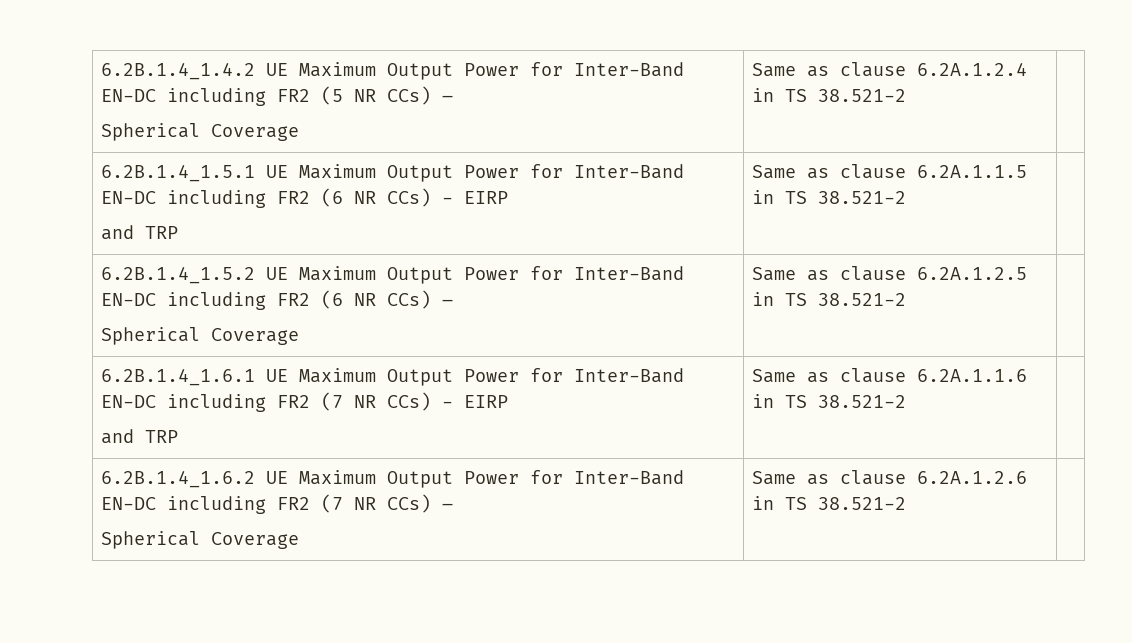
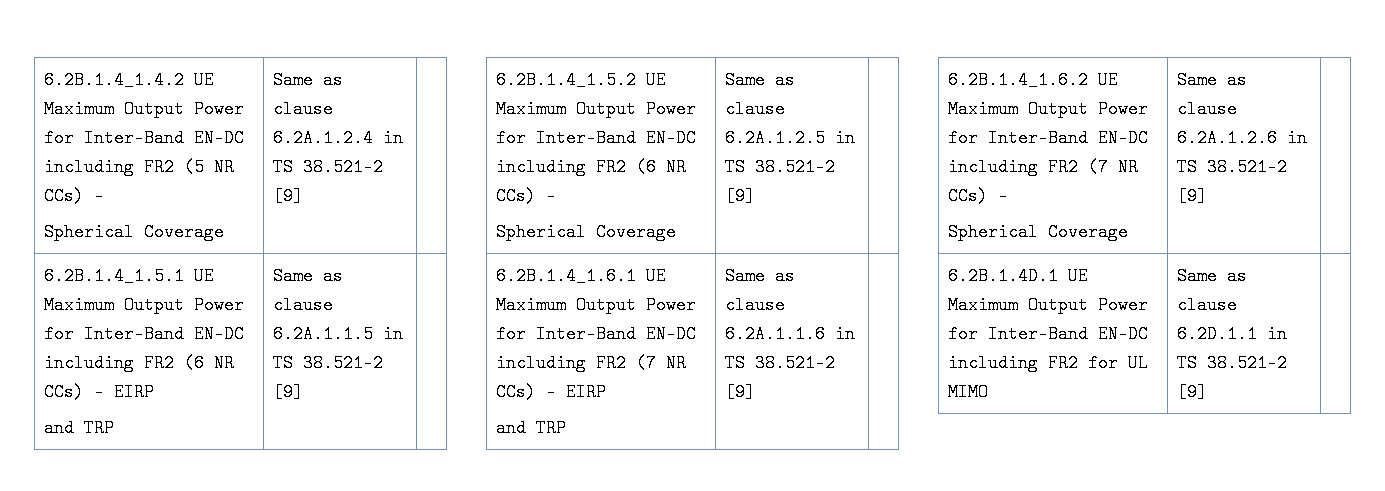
  6.2B.1.4_1.4.2 UE Maximum Output Power for Inter-Band EN-DC including FR2 (5 NR CCs) –
- Spherical Coverage | Same as clause 6.2A.1.2.4 in TS 38.521-2 |
+ Spherical Coverage | Same as clause 6.2A.1.2.4 in TS 38.521-2 [9] |
  6.2B.1.4_1.5.1 UE Maximum Output Power for Inter-Band EN-DC including FR2 (6 NR CCs) - EIRP
- and TRP | Same as clause 6.2A.1.1.5 in TS 38.521-2 |
+ and TRP | Same as clause 6.2A.1.1.5 in TS 38.521-2 [9] |
  6.2B.1.4_1.5.2 UE Maximum Output Power for Inter-Band EN-DC including FR2 (6 NR CCs) –
- Spherical Coverage | Same as clause 6.2A.1.2.5 in TS 38.521-2 |
+ Spherical Coverage | Same as clause 6.2A.1.2.5 in TS 38.521-2 [9] |
  6.2B.1.4_1.6.1 UE Maximum Output Power for Inter-Band EN-DC including FR2 (7 NR CCs) - EIRP
- and TRP | Same as clause 6.2A.1.1.6 in TS 38.521-2 |
+ and TRP | Same as clause 6.2A.1.1.6 in TS 38.521-2 [9] |
  6.2B.1.4_1.6.2 UE Maximum Output Power for Inter-Band EN-DC including FR2 (7 NR CCs) –
- Spherical Coverage | Same as clause 6.2A.1.2.6 in TS 38.521-2 |
+ Spherical Coverage | Same as clause 6.2A.1.2.6 in TS 38.521-2 [9] |
+ 6.2B.1.4D.1 UE Maximum Output Power for Inter-Band EN-DC including FR2 for UL MIMO | Same as clause 6.2D.1.1 in TS 38.521-2 [9] |

